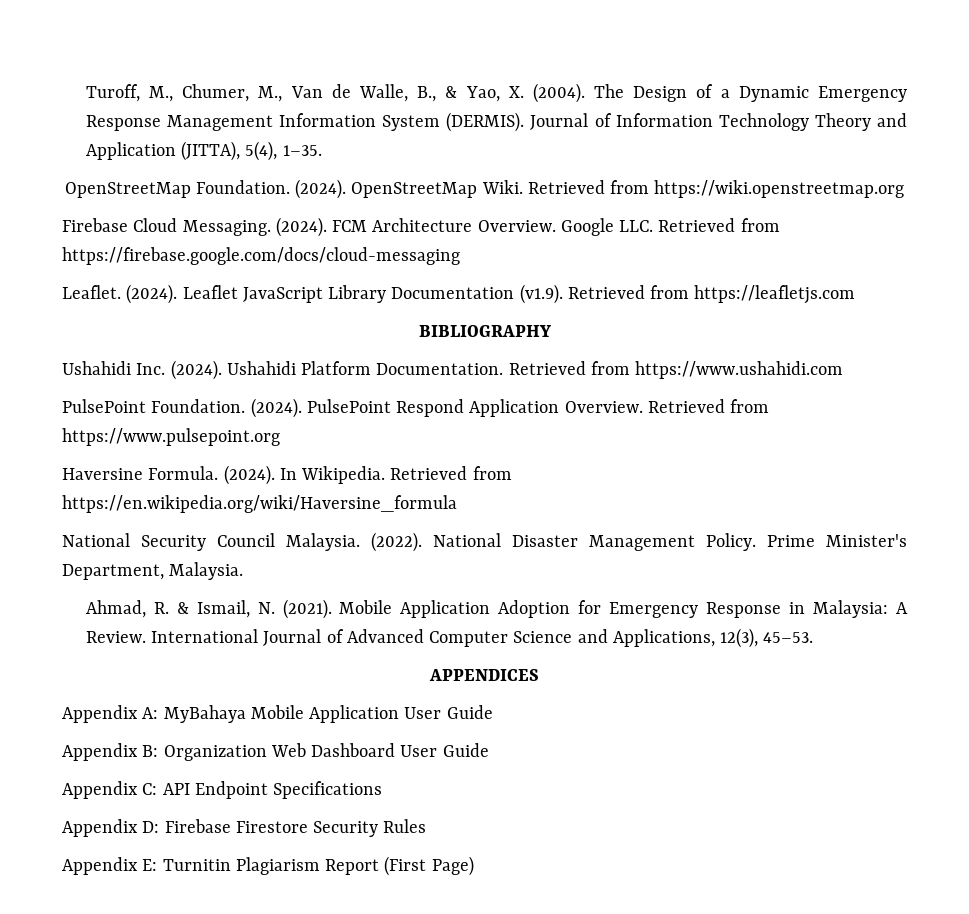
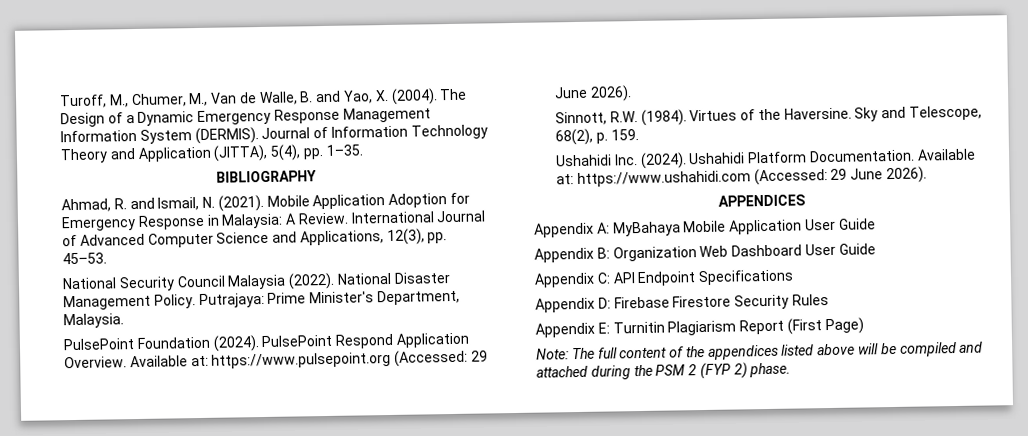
- Turoff, M., Chumer, M., Van de Walle, B., & Yao, X. (2004).
+ Turoff, M., Chumer, M., Van de Walle, B. and Yao, X. (2004).
- Journal of Information Technology Theory and Application (JITTA), 5(4), 1–35.
+ Journal of Information Technology Theory and Application (JITTA), 5(4), pp. 1–35.
- OpenStreetMap Foundation. (2024). OpenStreetMap Wiki. Retrieved from https://wiki.openstreetmap.org
- Firebase Cloud Messaging. (2024). FCM Architecture Overview. Google LLC. Retrieved from https://firebase.google.com/docs/cloud-messaging
- Leaflet. (2024). Leaflet JavaScript Library Documentation (v1.9). Retrieved from https://leafletjs.com
  BIBLIOGRAPHY
- Ushahidi Inc. (2024). Ushahidi Platform Documentation. Retrieved from https://www.ushahidi.com
- PulsePoint Foundation. (2024). PulsePoint Respond Application Overview. Retrieved from https://www.pulsepoint.org
- Haversine Formula. (2024). In Wikipedia. Retrieved from https://en.wikipedia.org/wiki/Haversine_formula
- National Security Council Malaysia. (2022). National Disaster Management Policy. Prime Minister's Department, Malaysia.
- Ahmad, R. & Ismail, N. (2021).
+ Ahmad, R. and Ismail, N. (2021).
- International Journal of Advanced Computer Science and Applications, 12(3), 45–53.
+ International Journal of Advanced Computer Science and Applications, 12(3), pp. 45–53.
+ National Security Council Malaysia (2022). National Disaster Management Policy. Putrajaya: Prime Minister's Department, Malaysia.
+ PulsePoint Foundation (2024). PulsePoint Respond Application Overview. Available at: https://www.pulsepoint.org (Accessed: 29 June 2026).
+ Sinnott, R.W. (1984). Virtues of the Haversine. Sky and Telescope, 68(2), p. 159.
+ Ushahidi Inc. (2024). Ushahidi Platform Documentation. Available at: https://www.ushahidi.com (Accessed: 29 June 2026).
+ Note: The full content of the appendices listed above will be compiled and attached during the PSM 2 (FYP 2) phase.

